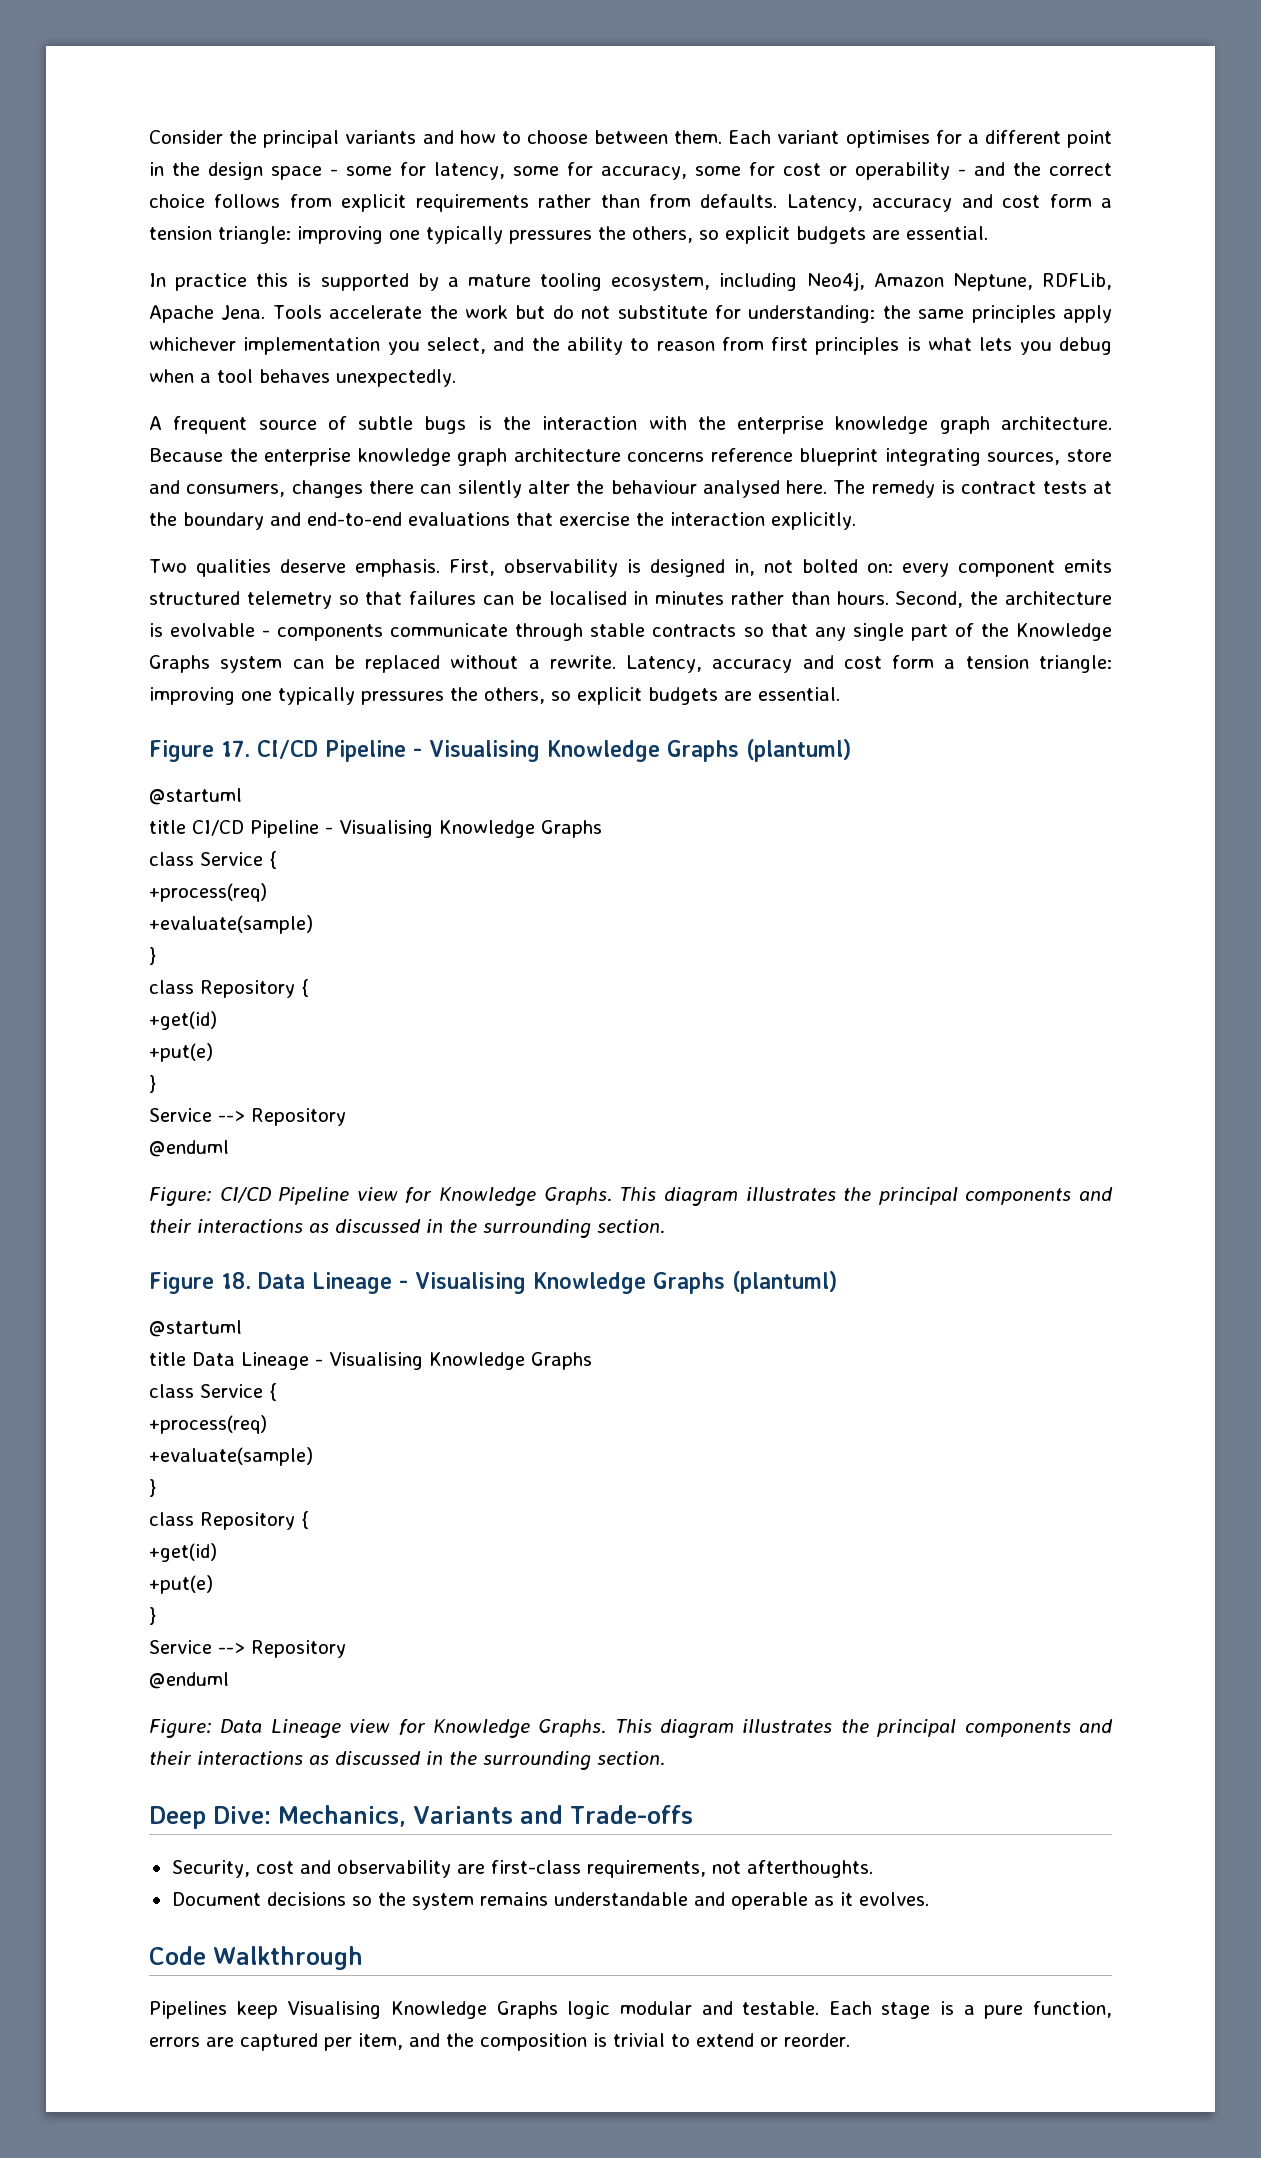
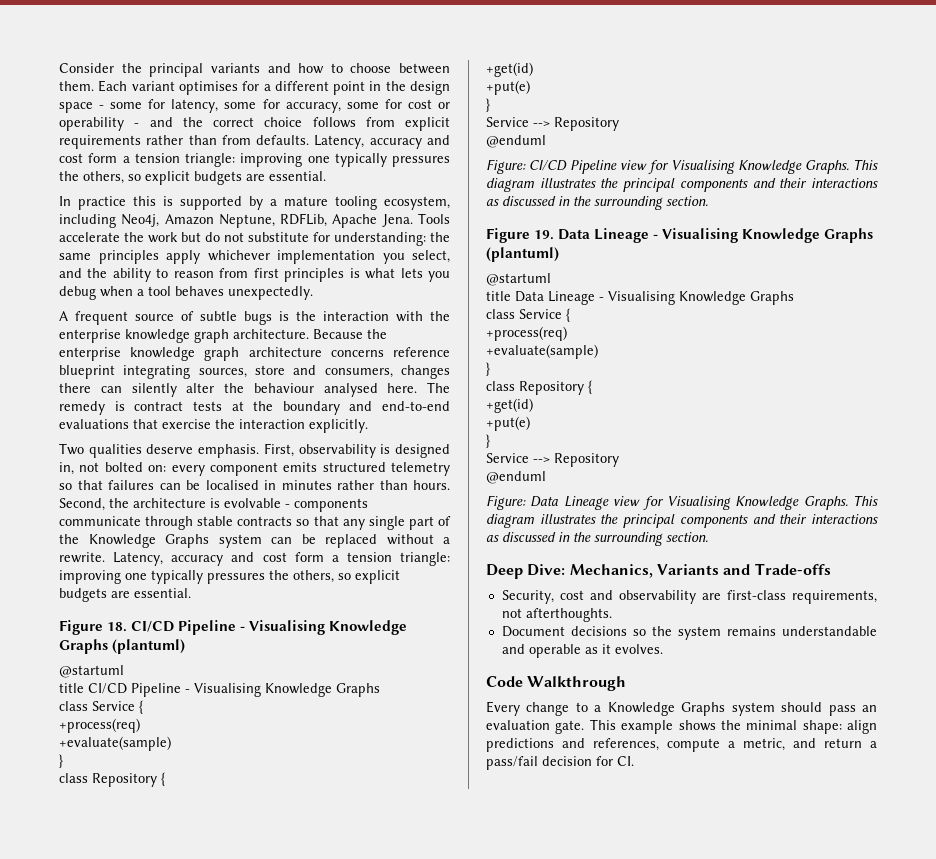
- Figure 17. CI/CD Pipeline - Visualising Knowledge Graphs (plantuml)
+ Figure 18. CI/CD Pipeline - Visualising Knowledge Graphs (plantuml)
- Figure: CI/CD Pipeline view for Knowledge Graphs.
+ Figure: CI/CD Pipeline view for Visualising Knowledge Graphs.
- Figure 18. Data Lineage - Visualising Knowledge Graphs (plantuml)
+ Figure 19. Data Lineage - Visualising Knowledge Graphs (plantuml)
- Figure: Data Lineage view for Knowledge Graphs.
+ Figure: Data Lineage view for Visualising Knowledge Graphs.
- Pipelines keep Visualising Knowledge Graphs logic modular and testable. Each stage is a pure function, errors are captured per item, and the composition is trivial to extend or reorder.
+ Every change to a Knowledge Graphs system should pass an evaluation gate. This example shows the minimal shape: align predictions and references, compute a metric, and return a pass/fail decision for CI.

